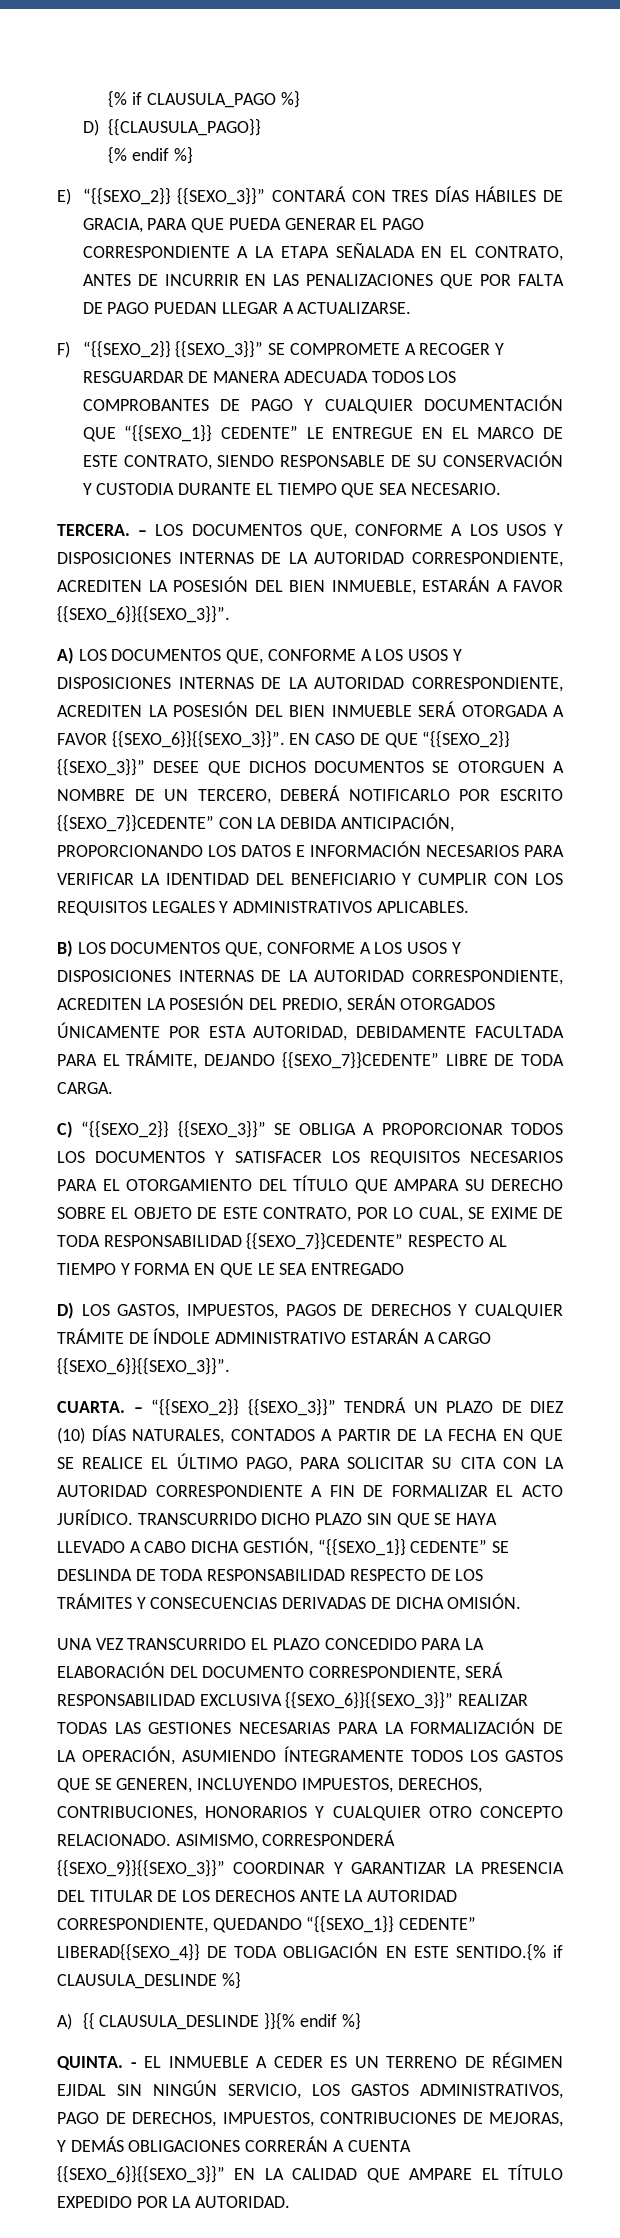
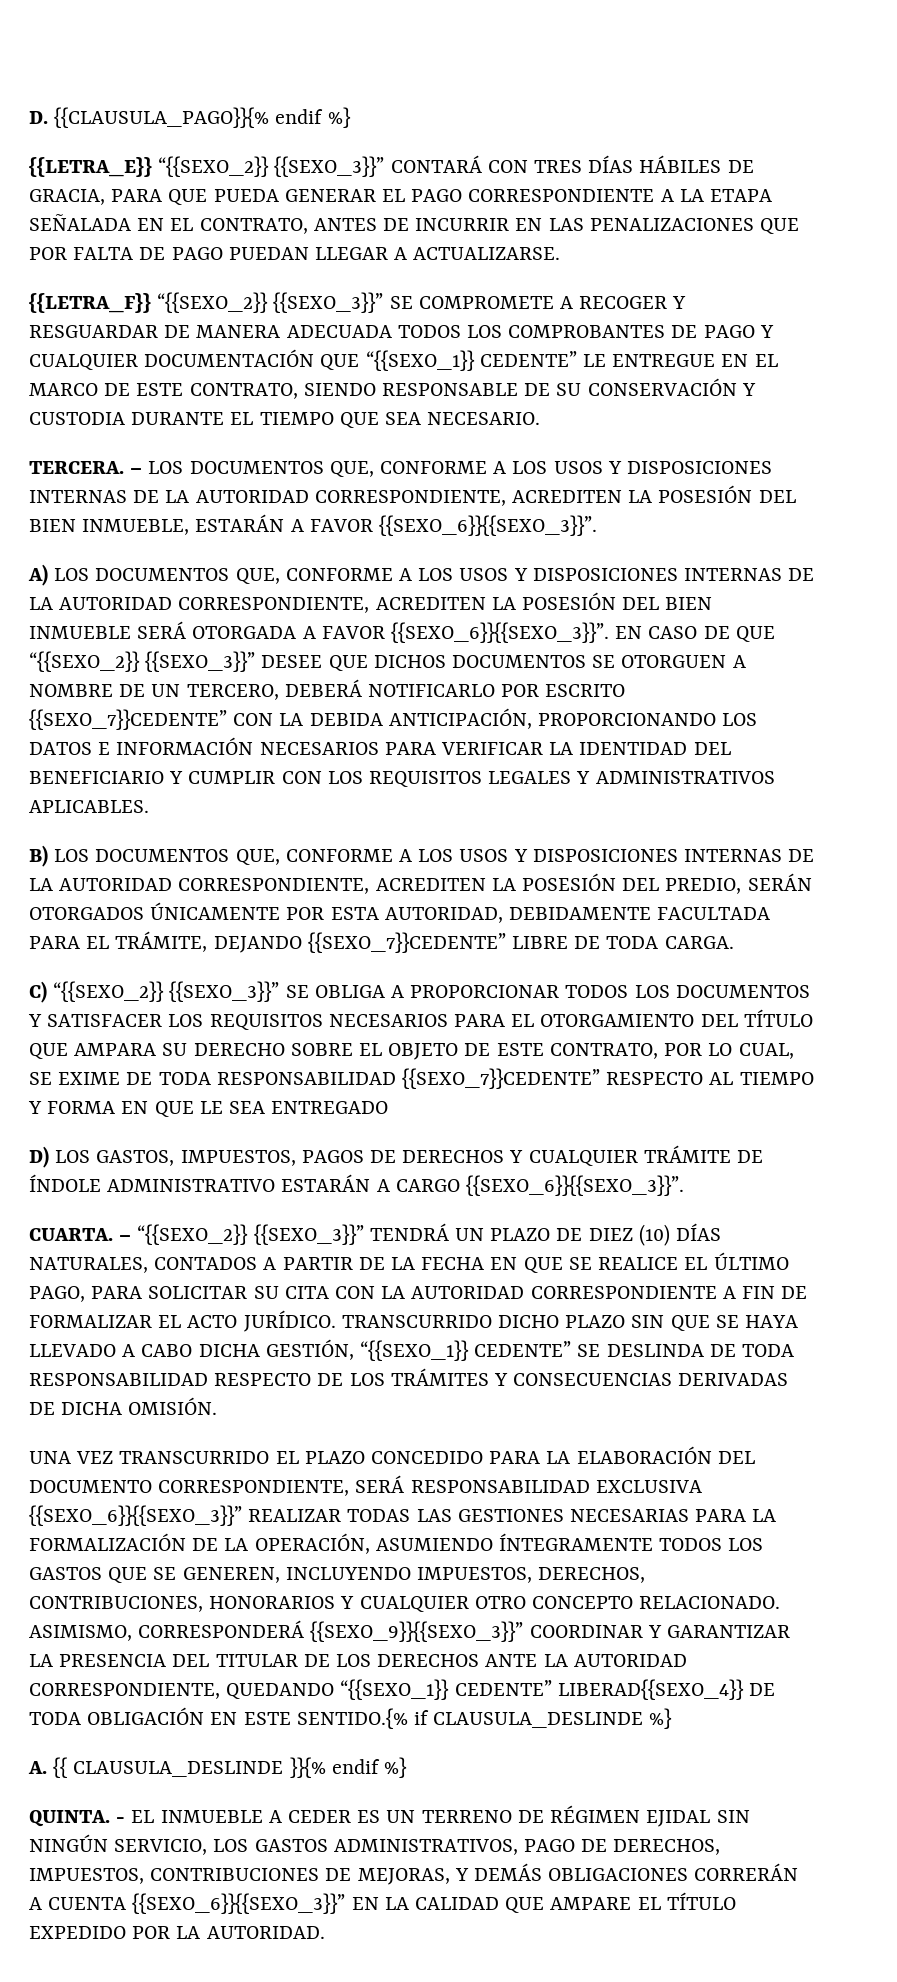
- {% if CLAUSULA_PAGO %}
- D) {{CLAUSULA_PAGO}}
- {% endif %}
- E) “{{SEXO_2}} {{SEXO_3}}” CONTARÁ CON TRES DÍAS HÁBILES DE GRACIA, PARA QUE PUEDA GENERAR EL PAGO CORRESPONDIENTE A LA ETAPA SEÑALADA EN EL CONTRATO, ANTES DE INCURRIR EN LAS PENALIZACIONES QUE POR FALTA DE PAGO PUEDAN LLEGAR A ACTUALIZARSE.
+ D. {{CLAUSULA_PAGO}}{% endif %}
+ {{LETRA_E}} “{{SEXO_2}} {{SEXO_3}}” CONTARÁ CON TRES DÍAS HÁBILES DE GRACIA, PARA QUE PUEDA GENERAR EL PAGO CORRESPONDIENTE A LA ETAPA SEÑALADA EN EL CONTRATO, ANTES DE INCURRIR EN LAS PENALIZACIONES QUE POR FALTA DE PAGO PUEDAN LLEGAR A ACTUALIZARSE.
- F) “{{SEXO_2}} {{SEXO_3}}” SE COMPROMETE A RECOGER Y RESGUARDAR DE MANERA ADECUADA TODOS LOS COMPROBANTES DE PAGO Y CUALQUIER DOCUMENTACIÓN QUE “{{SEXO_1}} CEDENTE” LE ENTREGUE EN EL MARCO DE ESTE CONTRATO, SIENDO RESPONSABLE DE SU CONSERVACIÓN Y CUSTODIA DURANTE EL TIEMPO QUE SEA NECESARIO.
+ {{LETRA_F}} “{{SEXO_2}} {{SEXO_3}}” SE COMPROMETE A RECOGER Y RESGUARDAR DE MANERA ADECUADA TODOS LOS COMPROBANTES DE PAGO Y CUALQUIER DOCUMENTACIÓN QUE “{{SEXO_1}} CEDENTE” LE ENTREGUE EN EL MARCO DE ESTE CONTRATO, SIENDO RESPONSABLE DE SU CONSERVACIÓN Y CUSTODIA DURANTE EL TIEMPO QUE SEA NECESARIO.
- A) {{ CLAUSULA_DESLINDE }}{% endif %}
+ A. {{ CLAUSULA_DESLINDE }}{% endif %}

